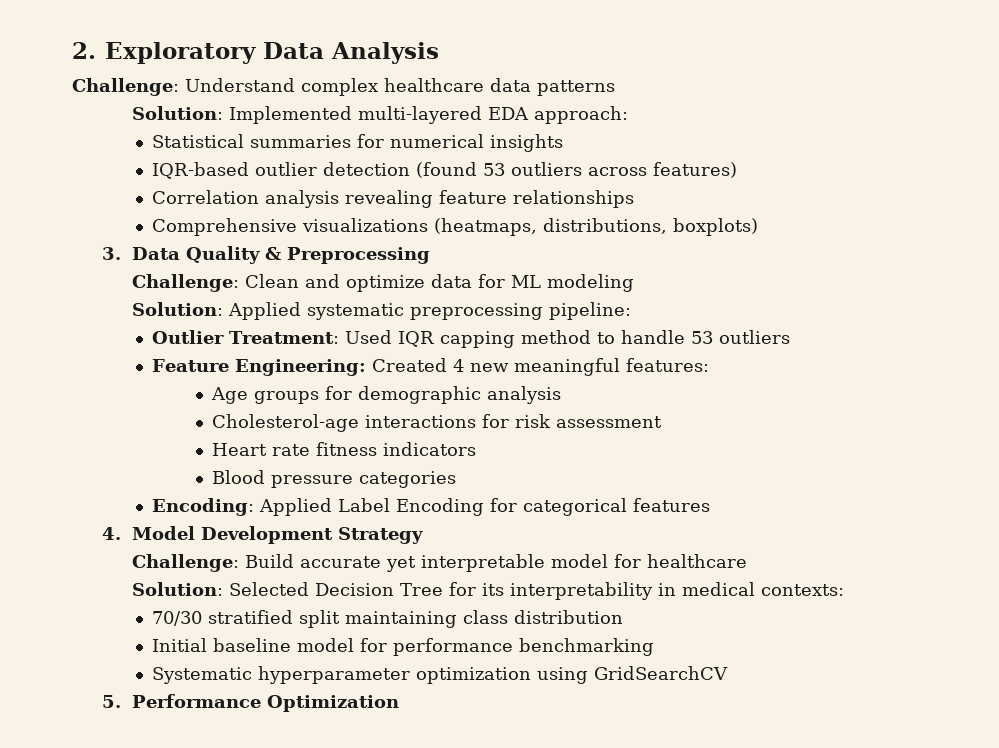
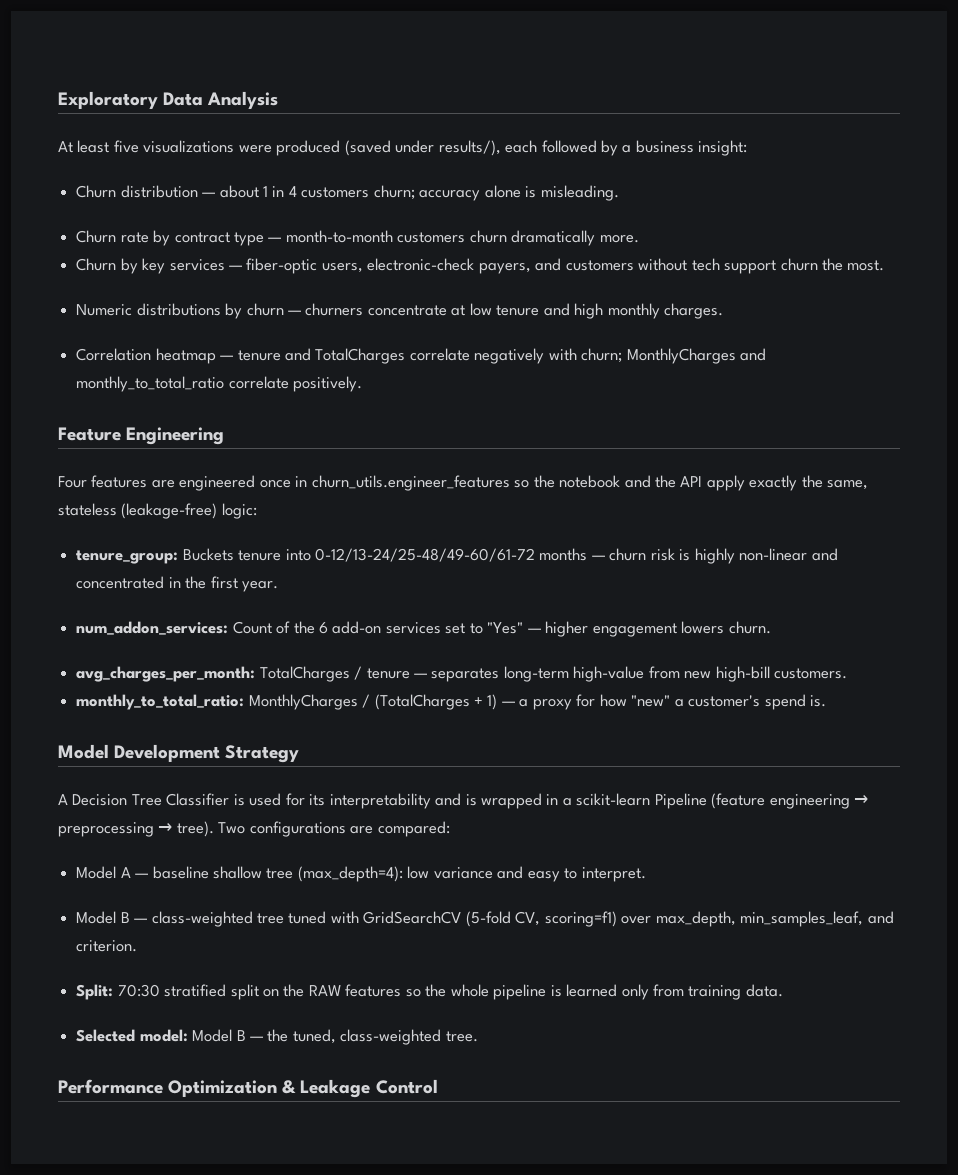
- 2. Exploratory Data Analysis
+ Exploratory Data Analysis
- Challenge: Understand complex healthcare data patterns
- Solution: Implemented multi-layered EDA approach:
- Statistical summaries for numerical insights
- IQR-based outlier detection (found 53 outliers across features)
- Correlation analysis revealing feature relationships
- Comprehensive visualizations (heatmaps, distributions, boxplots)
- 3. Data Quality & Preprocessing
- Challenge: Clean and optimize data for ML modeling
- Solution: Applied systematic preprocessing pipeline:
- Outlier Treatment: Used IQR capping method to handle 53 outliers
- Feature Engineering: Created 4 new meaningful features:
- Age groups for demographic analysis
- Cholesterol-age interactions for risk assessment
- Heart rate fitness indicators
- Blood pressure categories
- Encoding: Applied Label Encoding for categorical features
- 4. Model Development Strategy
- Challenge: Build accurate yet interpretable model for healthcare
- Solution: Selected Decision Tree for its interpretability in medical contexts:
- 70/30 stratified split maintaining class distribution
- Initial baseline model for performance benchmarking
- Systematic hyperparameter optimization using GridSearchCV
- 5. Performance Optimization
+ At least five visualizations were produced (saved under results/), each followed by a business insight:
+ Churn distribution — about 1 in 4 customers churn; accuracy alone is misleading.
+ Churn rate by contract type — month-to-month customers churn dramatically more.
+ Churn by key services — fiber-optic users, electronic-check payers, and customers without tech support churn the most.
+ Numeric distributions by churn — churners concentrate at low tenure and high monthly charges.
+ Correlation heatmap — tenure and TotalCharges correlate negatively with churn; MonthlyCharges and monthly_to_total_ratio correlate positively.
+ Feature Engineering
+ Four features are engineered once in churn_utils.engineer_features so the notebook and the API apply exactly the same, stateless (leakage-free) logic:
+ tenure_group: Buckets tenure into 0-12/13-24/25-48/49-60/61-72 months — churn risk is highly non-linear and concentrated in the first year.
+ num_addon_services: Count of the 6 add-on services set to "Yes" — higher engagement lowers churn.
+ avg_charges_per_month: TotalCharges / tenure — separates long-term high-value from new high-bill customers.
+ monthly_to_total_ratio: MonthlyCharges / (TotalCharges + 1) — a proxy for how "new" a customer's spend is.
+ Model Development Strategy
+ A Decision Tree Classifier is used for its interpretability and is wrapped in a scikit-learn Pipeline (feature engineering → preprocessing → tree). Two configurations are compared:
+ Model A — baseline shallow tree (max_depth=4): low variance and easy to interpret.
+ Model B — class-weighted tree tuned with GridSearchCV (5-fold CV, scoring=f1) over max_depth, min_samples_leaf, and criterion.
+ Split: 70:30 stratified split on the RAW features so the whole pipeline is learned only from training data.
+ Selected model: Model B — the tuned, class-weighted tree.
+ Performance Optimization & Leakage Control

